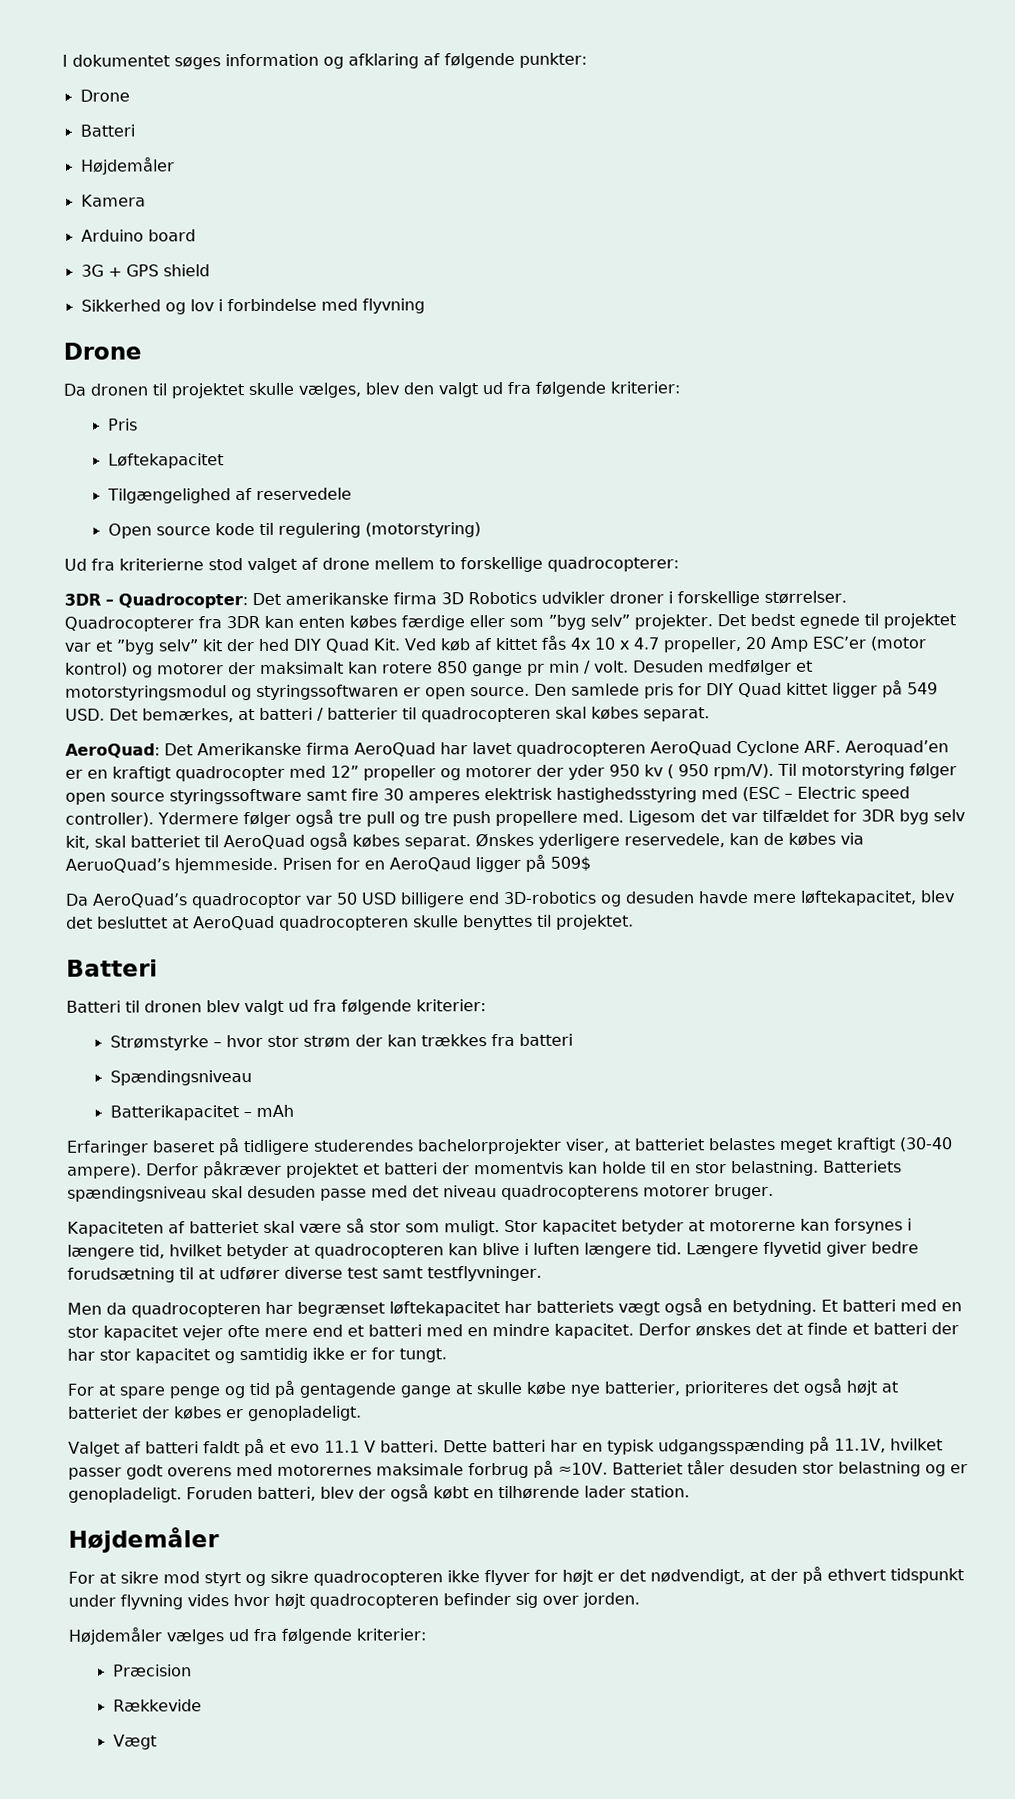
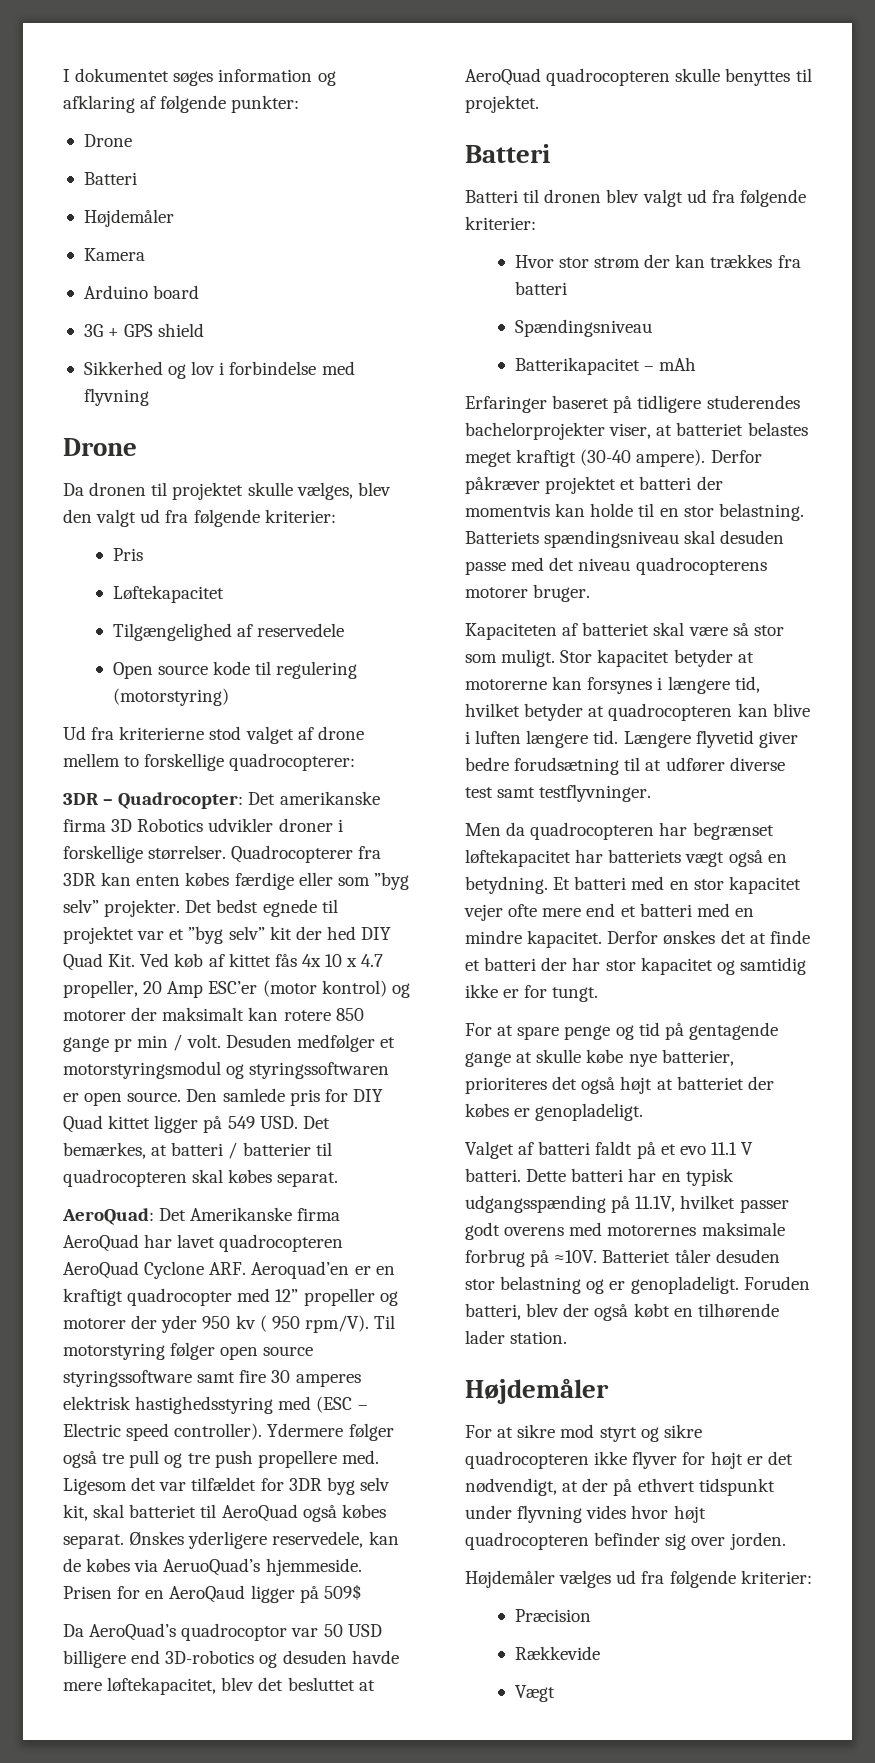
- Strømstyrke – hvor stor strøm der kan trækkes fra batteri
+ Hvor stor strøm der kan trækkes fra batteri

